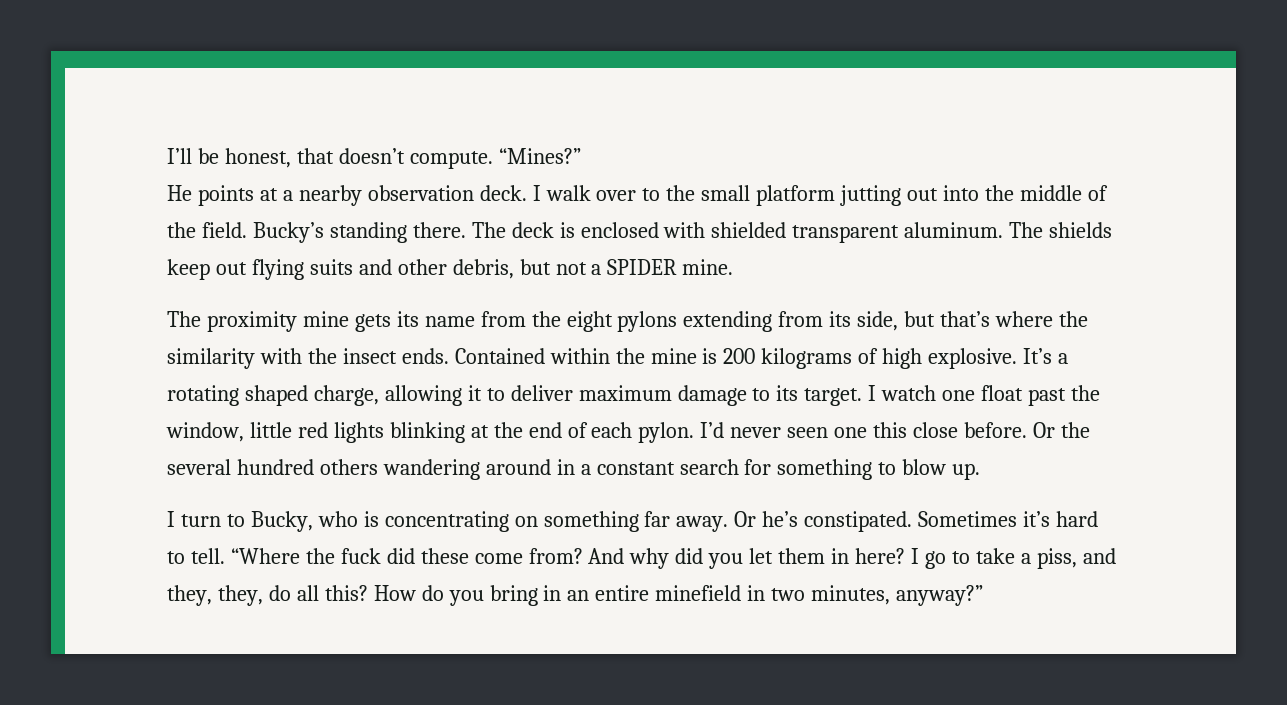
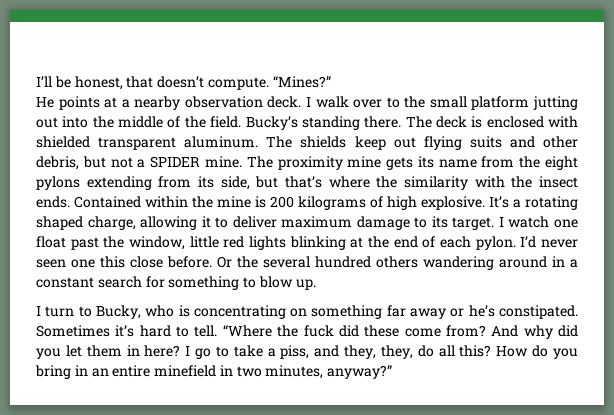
- The shields keep out flying suits and other debris, but not a SPIDER mine.
- The proximity mine gets its name from the eight pylons extending from its side, but that’s where the similarity with the insect ends.
+ The shields keep out flying suits and other debris, but not a SPIDER mine. The proximity mine gets its name from the eight pylons extending from its side, but that’s where the similarity with the insect ends.
- I turn to Bucky, who is concentrating on something far away. Or he’s constipated.
+ I turn to Bucky, who is concentrating on something far away or he’s constipated.

